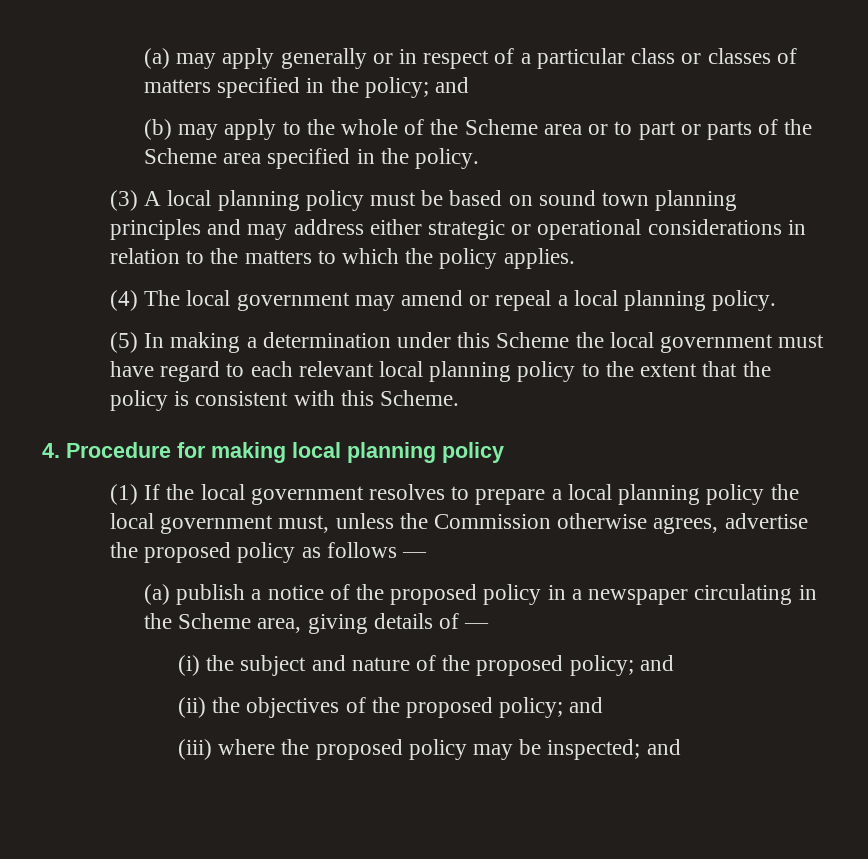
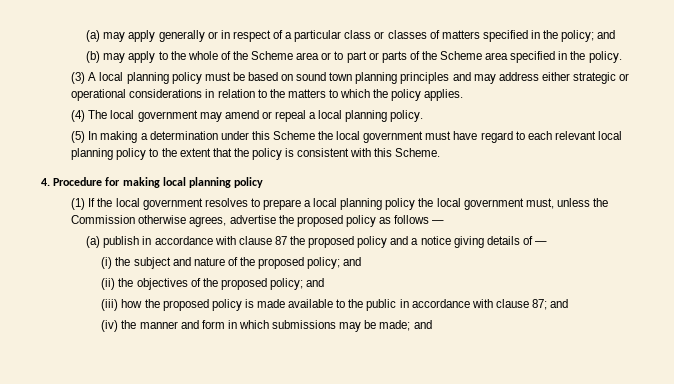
- (a) publish a notice of the proposed policy in a newspaper circulating in the Scheme area, giving details of —
+ (a) publish in accordance with clause 87 the proposed policy and a notice giving details of —
- (iii) where the proposed policy may be inspected; and
+ (iii) how the proposed policy is made available to the public in accordance with clause 87; and
+ (iv) the manner and form in which submissions may be made; and

